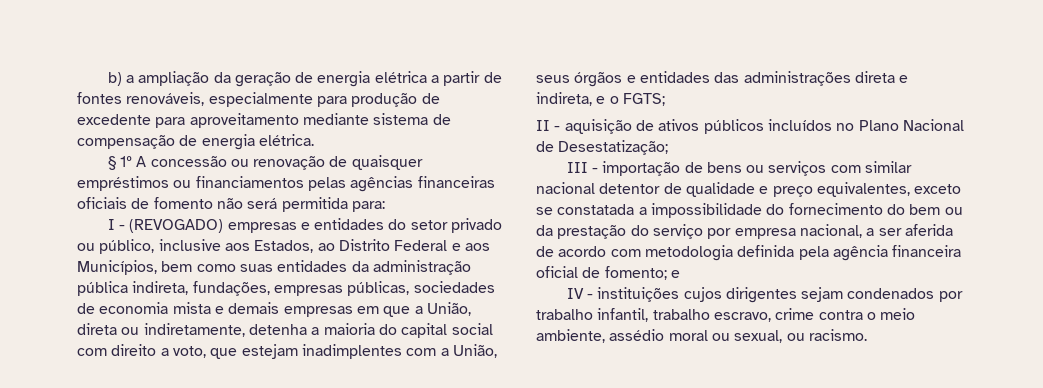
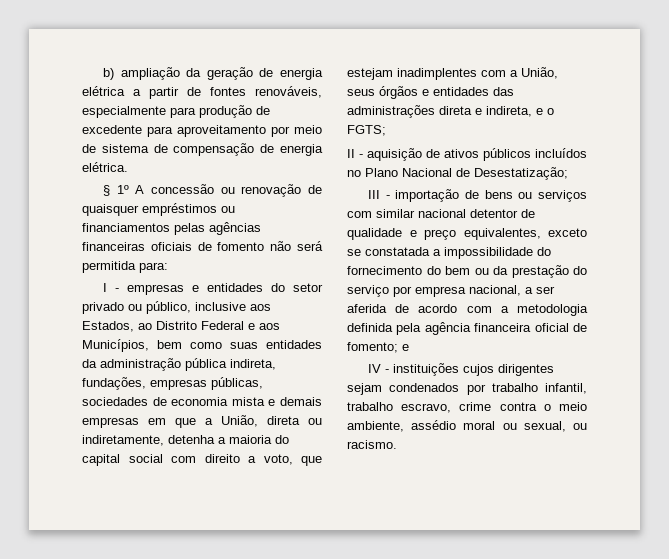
- b) a ampliação da geração de energia elétrica a partir de fontes renováveis, especialmente para produção de excedente para aproveitamento mediante sistema de compensação de energia elétrica.
+ b) ampliação da geração de energia elétrica a partir de fontes renováveis, especialmente para produção de excedente para aproveitamento por meio de sistema de compensação de energia elétrica.
- I - (REVOGADO) empresas e entidades do setor privado ou público, inclusive aos Estados, ao Distrito Federal e aos Municípios, bem como suas entidades da administração pública indireta, fundações, empresas públicas, sociedades de economia mista e demais empresas em que a União, direta ou indiretamente, detenha a maioria do capital social com direito a voto, que estejam inadimplentes com a União, seus órgãos e entidades das administrações direta e indireta, e o FGTS;
+ I - empresas e entidades do setor privado ou público, inclusive aos Estados, ao Distrito Federal e aos Municípios, bem como suas entidades da administração pública indireta, fundações, empresas públicas, sociedades de economia mista e demais empresas em que a União, direta ou indiretamente, detenha a maioria do capital social com direito a voto, que estejam inadimplentes com a União, seus órgãos e entidades das administrações direta e indireta, e o FGTS;
- III - importação de bens ou serviços com similar nacional detentor de qualidade e preço equivalentes, exceto se constatada a impossibilidade do fornecimento do bem ou da prestação do serviço por empresa nacional, a ser aferida de acordo com metodologia definida pela agência financeira oficial de fomento; e
+ III - importação de bens ou serviços com similar nacional detentor de qualidade e preço equivalentes, exceto se constatada a impossibilidade do fornecimento do bem ou da prestação do serviço por empresa nacional, a ser aferida de acordo com a metodologia definida pela agência financeira oficial de fomento; e

